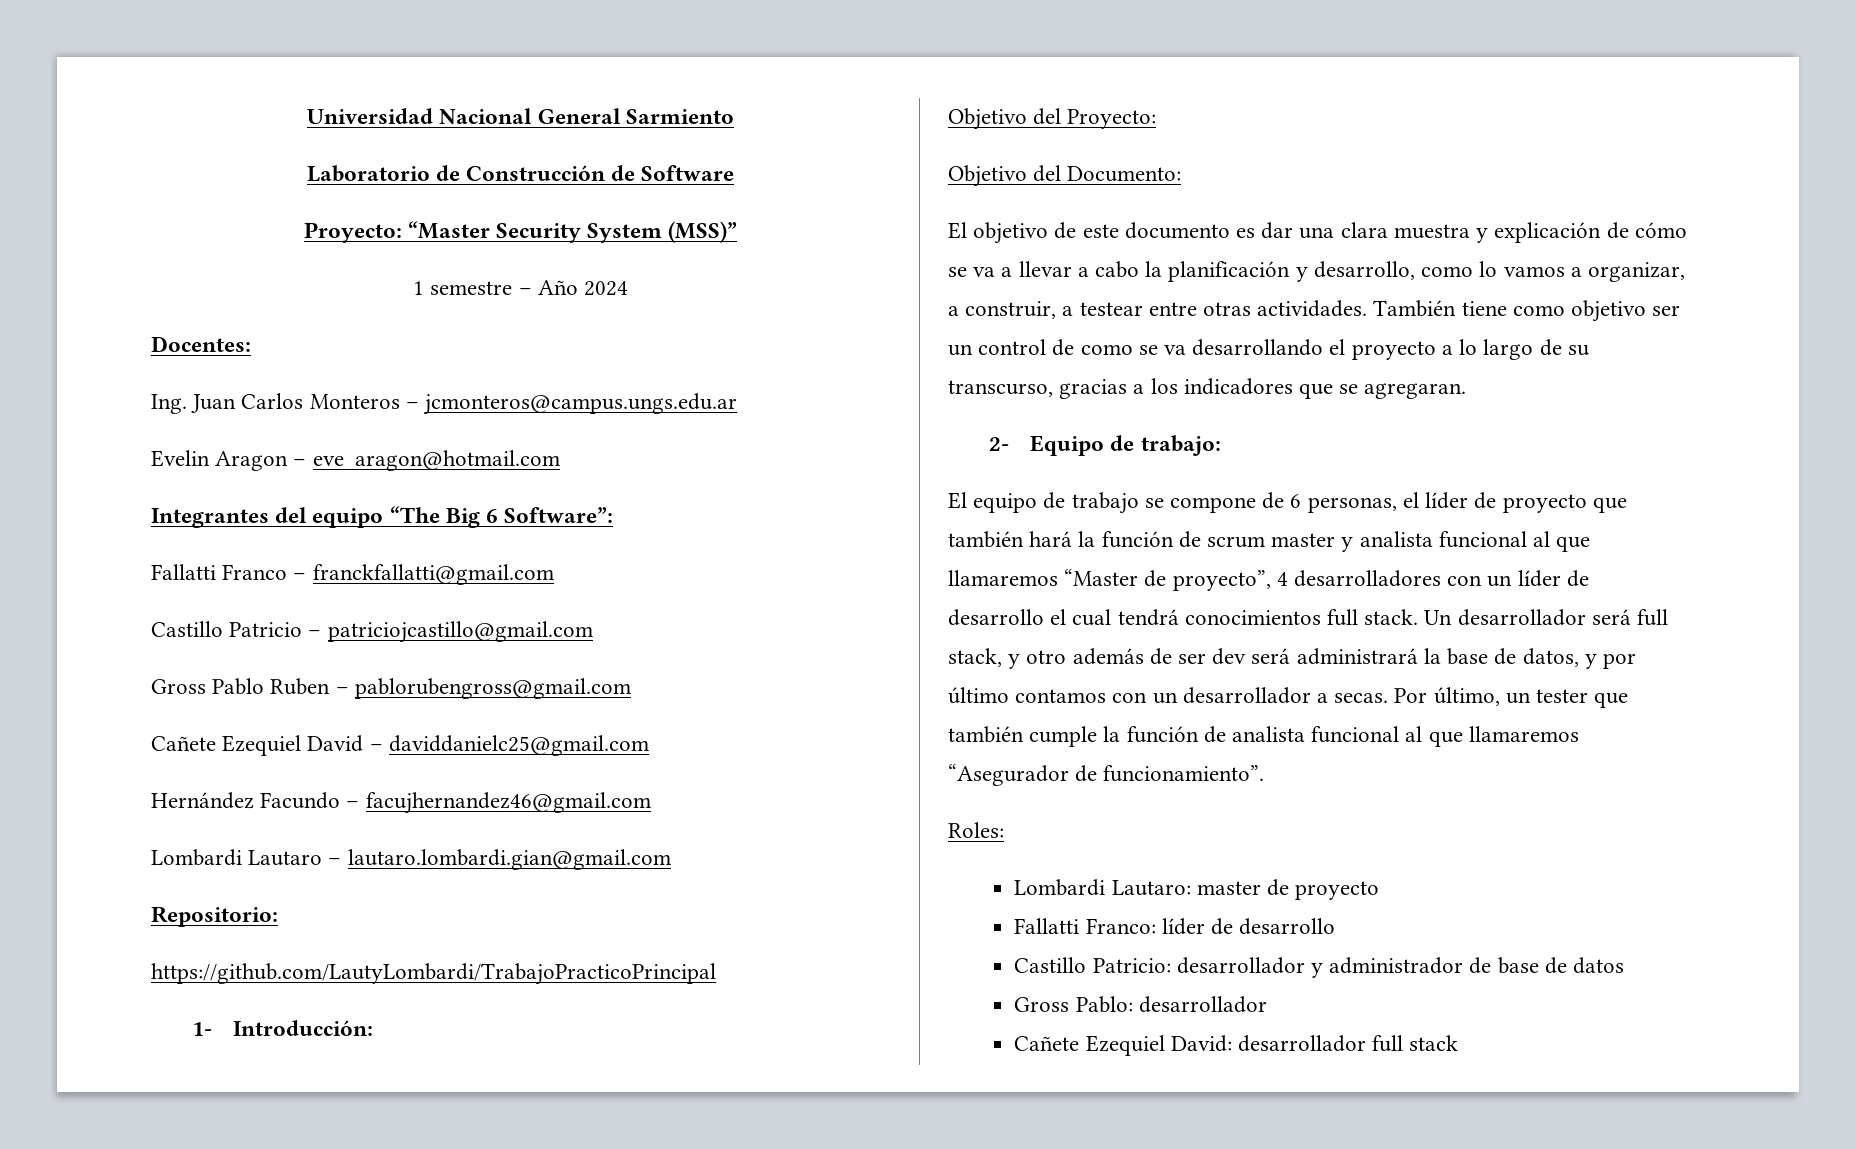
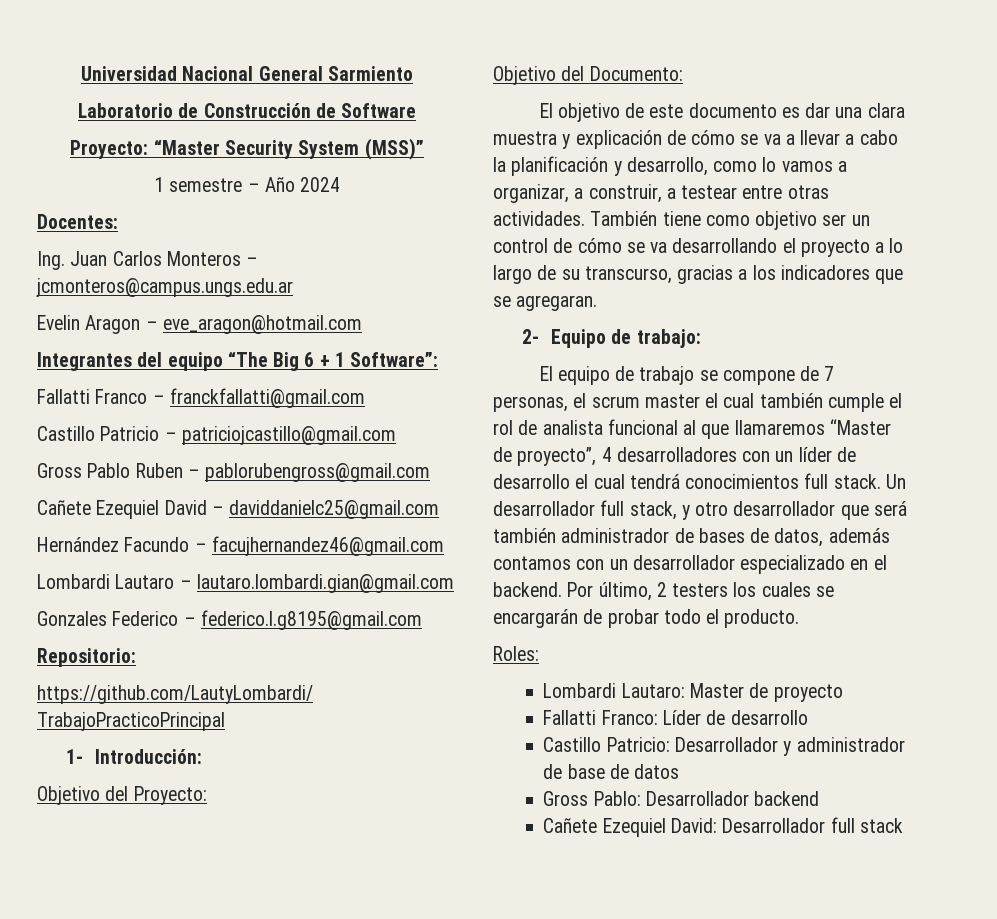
- Integrantes del equipo “The Big 6 Software”:
+ Integrantes del equipo “The Big 6 + 1 Software”:
+ Gonzales Federico – federico.l.g8195@gmail.com
- También tiene como objetivo ser un control de como se va desarrollando el proyecto a lo largo de su transcurso, gracias a los indicadores que se agregaran.
+ También tiene como objetivo ser un control de cómo se va desarrollando el proyecto a lo largo de su transcurso, gracias a los indicadores que se agregaran.
- El equipo de trabajo se compone de 6 personas, el líder de proyecto que también hará la función de scrum master y analista funcional al que llamaremos “Master de proyecto”, 4 desarrolladores con un líder de desarrollo el cual tendrá conocimientos full stack.
+ El equipo de trabajo se compone de 7 personas, el scrum master el cual también cumple el rol de analista funcional al que llamaremos “Master de proyecto”, 4 desarrolladores con un líder de desarrollo el cual tendrá conocimientos full stack.
- Un desarrollador será full stack, y otro además de ser dev será administrará la base de datos, y por último contamos con un desarrollador a secas. Por último, un tester que también cumple la función de analista funcional al que llamaremos “Asegurador de funcionamiento”.
+ Un desarrollador full stack, y otro desarrollador que será también administrador de bases de datos, además contamos con un desarrollador especializado en el backend. Por último, 2 testers los cuales se encargarán de probar todo el producto.
- Lombardi Lautaro: master de proyecto
+ Lombardi Lautaro: Master de proyecto
- Fallatti Franco: líder de desarrollo
+ Fallatti Franco: Líder de desarrollo
- Castillo Patricio: desarrollador y administrador de base de datos
+ Castillo Patricio: Desarrollador y administrador de base de datos
- Gross Pablo: desarrollador
+ Gross Pablo: Desarrollador backend
- Cañete Ezequiel David: desarrollador full stack
+ Cañete Ezequiel David: Desarrollador full stack

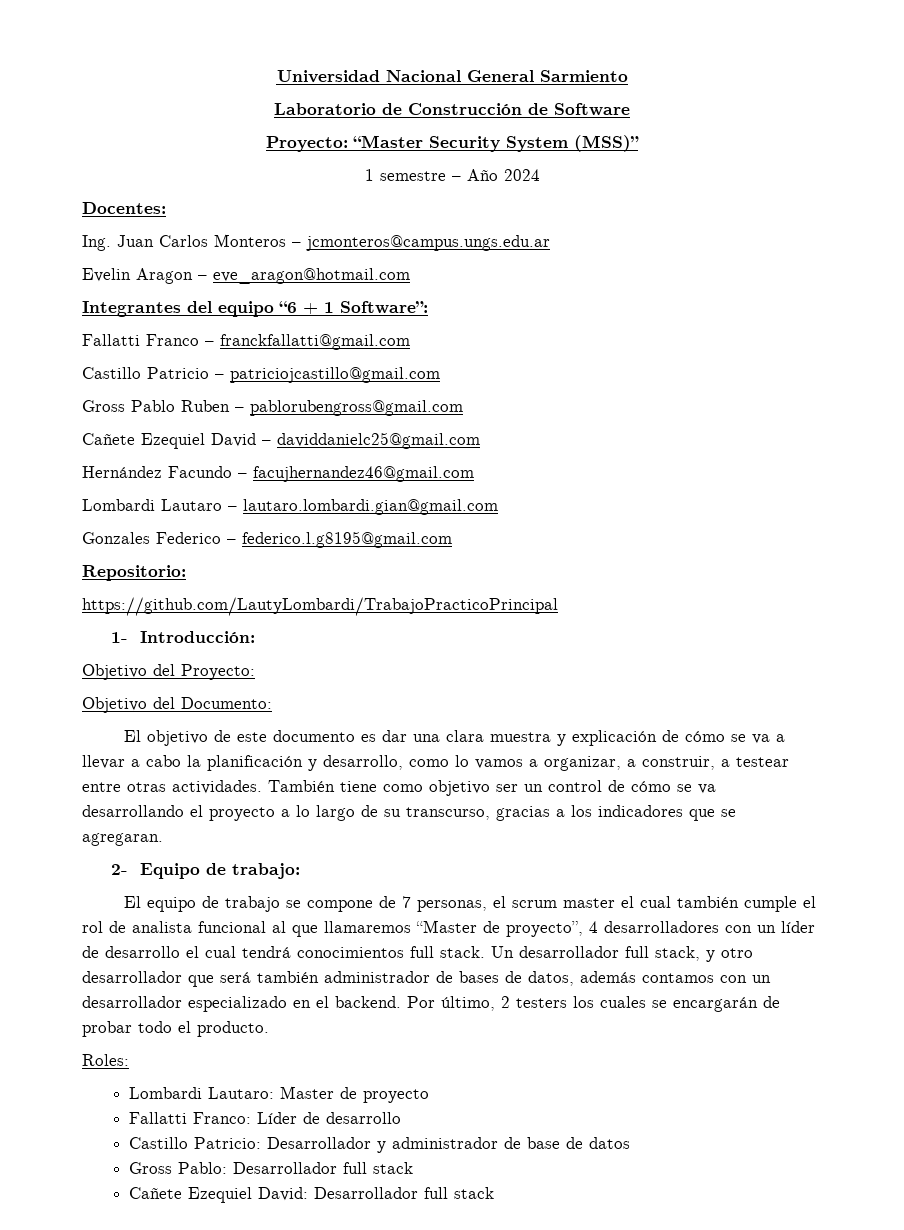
- Integrantes del equipo “The Big 6 + 1 Software”:
+ Integrantes del equipo “6 + 1 Software”:
- Gross Pablo: Desarrollador backend
+ Gross Pablo: Desarrollador full stack

